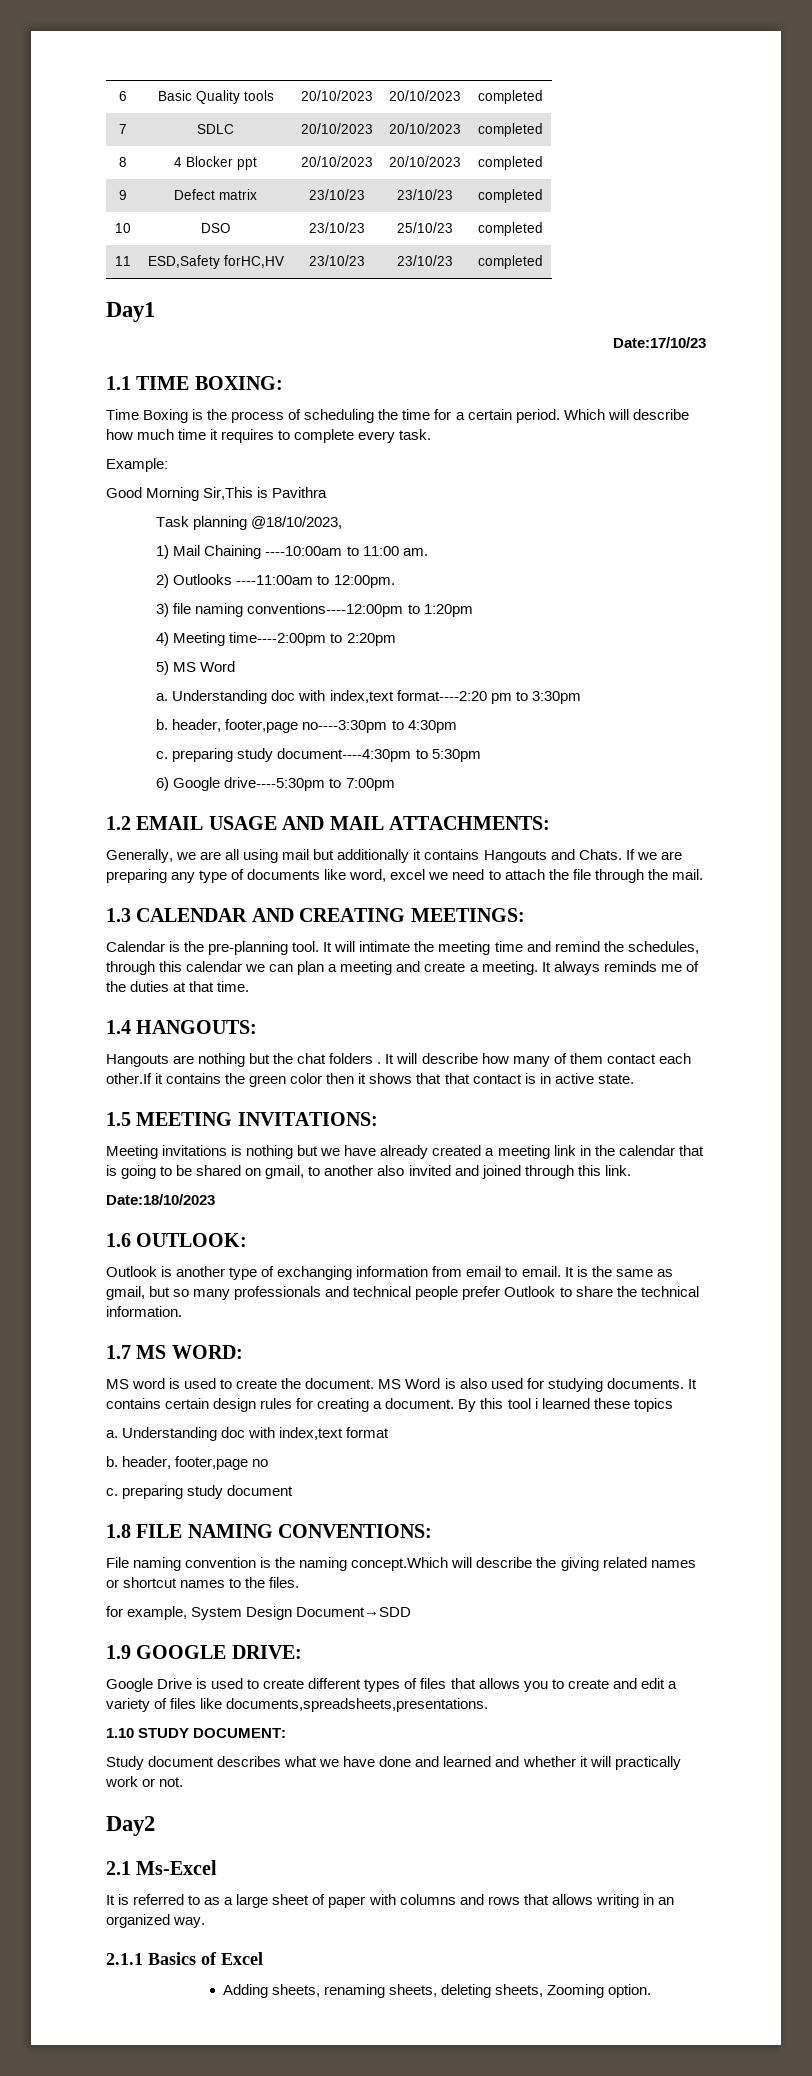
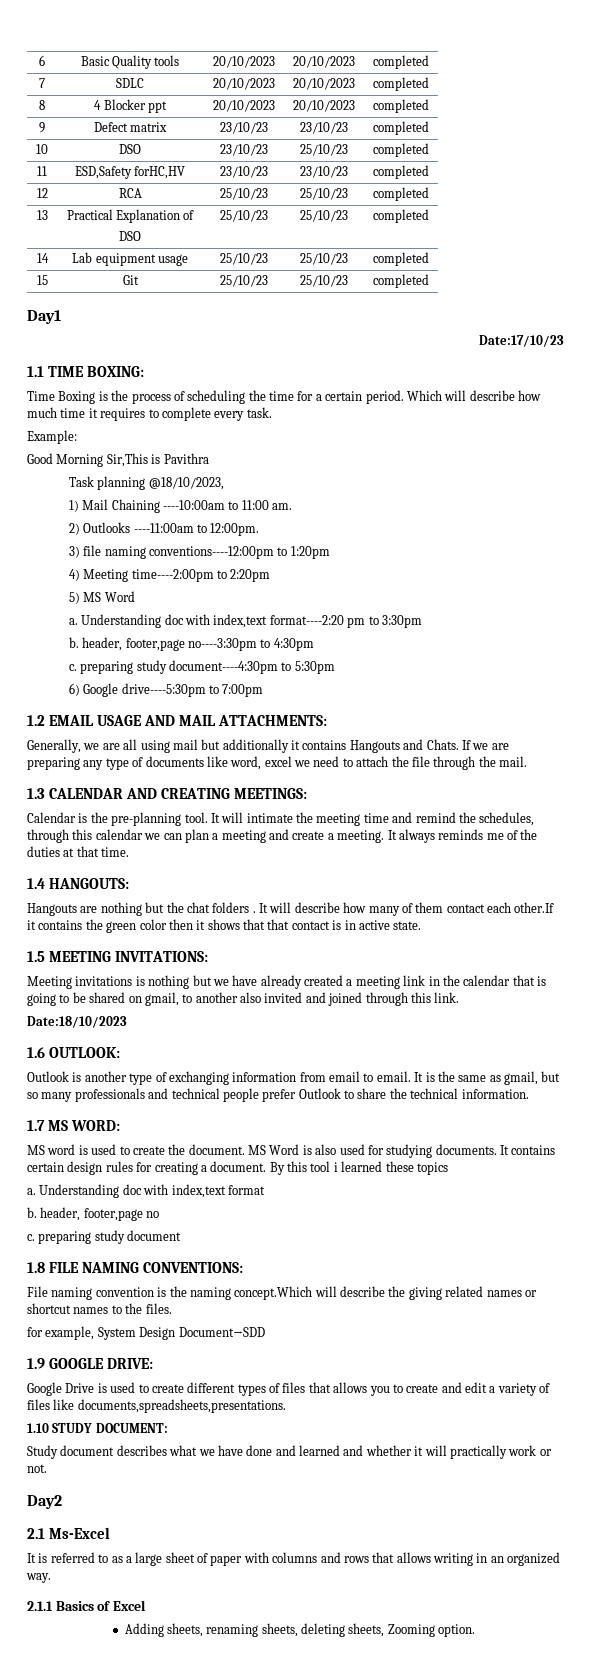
+ 12 | RCA | 25/10/23 | 25/10/23 | completed
+ 13 | Practical Explanation of
+ DSO | 25/10/23 | 25/10/23 | completed
+ 14 | Lab equipment usage | 25/10/23 | 25/10/23 | completed
+ 15 | Git | 25/10/23 | 25/10/23 | completed

